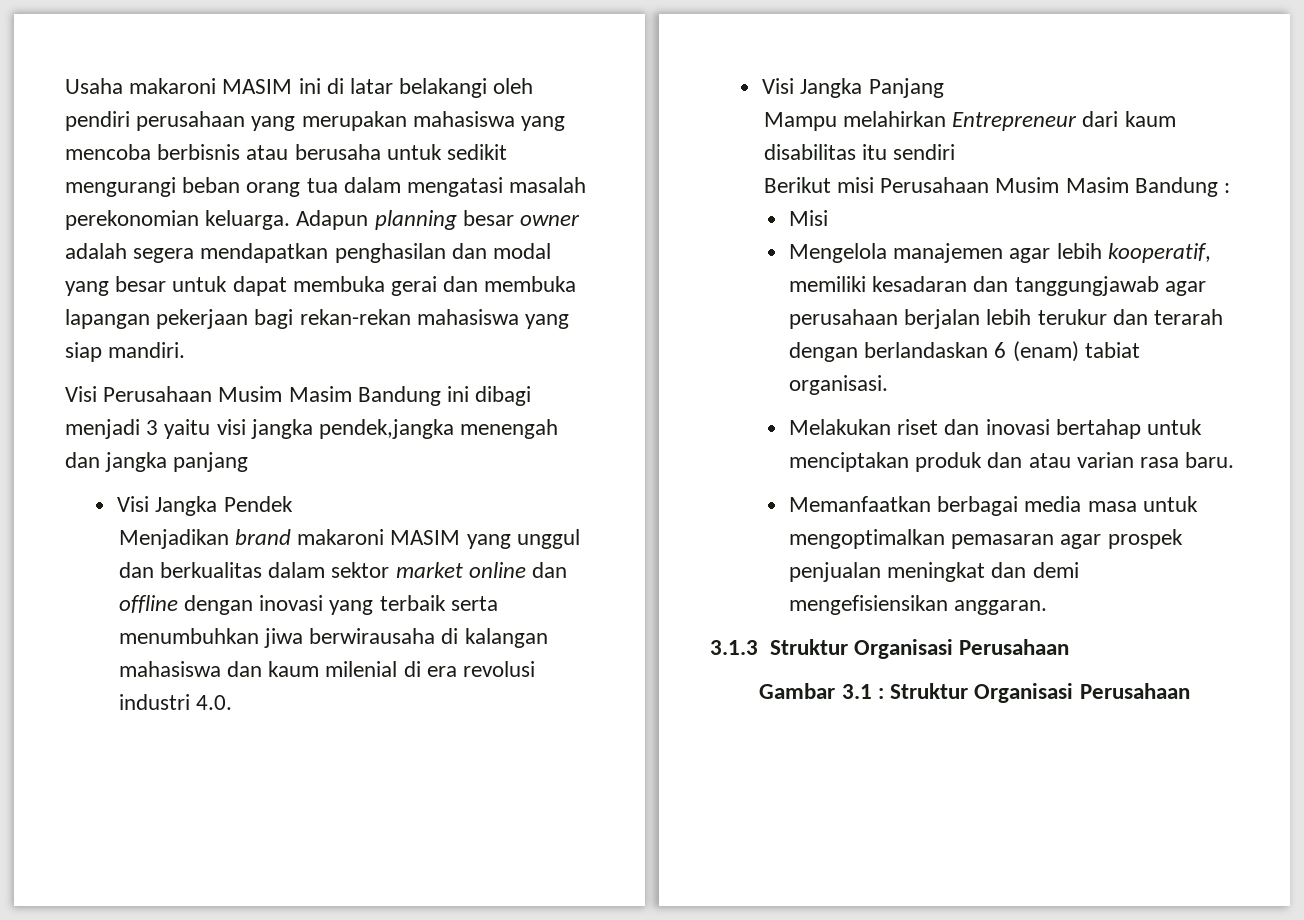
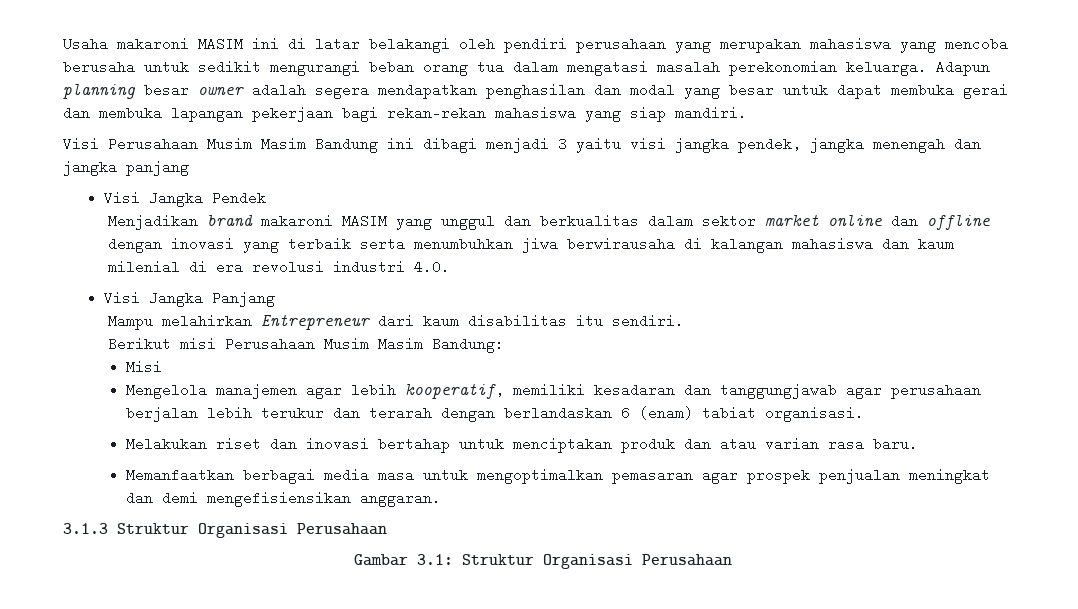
- Usaha makaroni MASIM ini di latar belakangi oleh pendiri perusahaan yang merupakan mahasiswa yang mencoba berbisnis atau berusaha untuk sedikit mengurangi beban orang tua dalam mengatasi masalah perekonomian keluarga.
+ Usaha makaroni MASIM ini di latar belakangi oleh pendiri perusahaan yang merupakan mahasiswa yang mencoba berusaha untuk sedikit mengurangi beban orang tua dalam mengatasi masalah perekonomian keluarga.
- Visi Perusahaan Musim Masim Bandung ini dibagi menjadi 3 yaitu visi jangka pendek,jangka menengah dan jangka panjang
+ Visi Perusahaan Musim Masim Bandung ini dibagi menjadi 3 yaitu visi jangka pendek, jangka menengah dan jangka panjang
- Mampu melahirkan Entrepreneur dari kaum disabilitas itu sendiri
+ Mampu melahirkan Entrepreneur dari kaum disabilitas itu sendiri.
- Berikut misi Perusahaan Musim Masim Bandung :
+ Berikut misi Perusahaan Musim Masim Bandung:
- Gambar 3.1 : Struktur Organisasi Perusahaan
+ Gambar 3.1: Struktur Organisasi Perusahaan

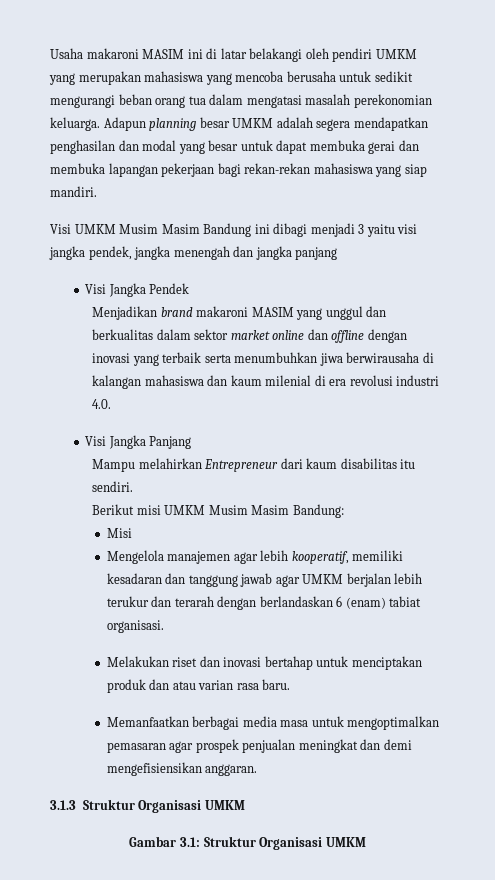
- Usaha makaroni MASIM ini di latar belakangi oleh pendiri perusahaan yang merupakan mahasiswa yang mencoba berusaha untuk sedikit mengurangi beban orang tua dalam mengatasi masalah perekonomian keluarga.
+ Usaha makaroni MASIM ini di latar belakangi oleh pendiri UMKM yang merupakan mahasiswa yang mencoba berusaha untuk sedikit mengurangi beban orang tua dalam mengatasi masalah perekonomian keluarga.
- Adapun planning besar owner adalah segera mendapatkan penghasilan dan modal yang besar untuk dapat membuka gerai dan membuka lapangan pekerjaan bagi rekan-rekan mahasiswa yang siap mandiri.
+ Adapun planning besar UMKM adalah segera mendapatkan penghasilan dan modal yang besar untuk dapat membuka gerai dan membuka lapangan pekerjaan bagi rekan-rekan mahasiswa yang siap mandiri.
- Visi Perusahaan Musim Masim Bandung ini dibagi menjadi 3 yaitu visi jangka pendek, jangka menengah dan jangka panjang
+ Visi UMKM Musim Masim Bandung ini dibagi menjadi 3 yaitu visi jangka pendek, jangka menengah dan jangka panjang
- Berikut misi Perusahaan Musim Masim Bandung:
+ Berikut misi UMKM Musim Masim Bandung:
- Mengelola manajemen agar lebih kooperatif, memiliki kesadaran dan tanggungjawab agar perusahaan berjalan lebih terukur dan terarah dengan berlandaskan 6 (enam) tabiat organisasi.
+ Mengelola manajemen agar lebih kooperatif, memiliki kesadaran dan tanggung jawab agar UMKM berjalan lebih terukur dan terarah dengan berlandaskan 6 (enam) tabiat organisasi.
- 3.1.3 Struktur Organisasi Perusahaan
+ 3.1.3 Struktur Organisasi UMKM
- Gambar 3.1: Struktur Organisasi Perusahaan
+ Gambar 3.1: Struktur Organisasi UMKM

